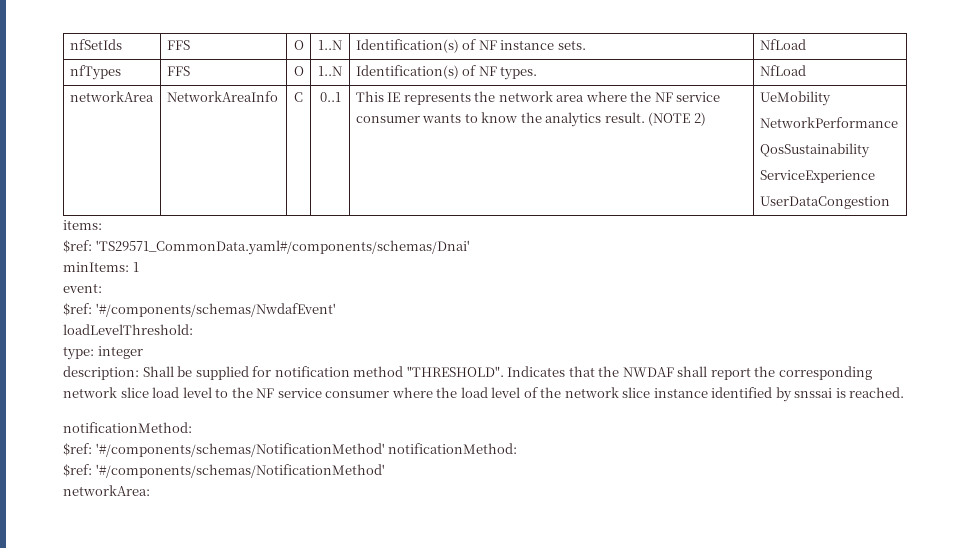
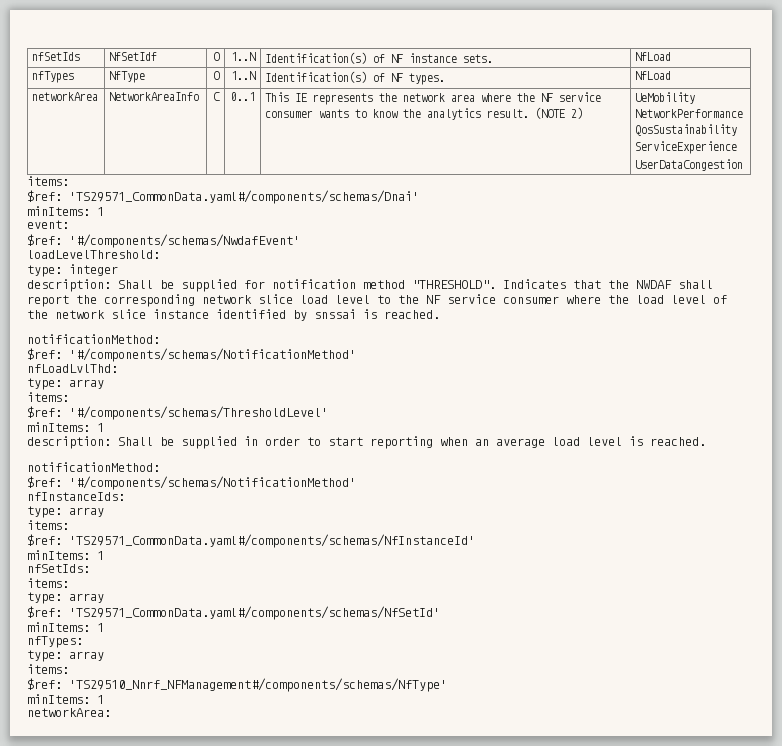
- nfSetIds | FFS | O | 1..N | Identification(s) of NF instance sets. | NfLoad
+ nfSetIds | NfSetIdf | O | 1..N | Identification(s) of NF instance sets. | NfLoad
- nfTypes | FFS | O | 1..N | Identification(s) of NF types. | NfLoad
+ nfTypes | NfType | O | 1..N | Identification(s) of NF types. | NfLoad
  Indicates that the NWDAF shall report the corresponding network slice load level to the NF service consumer where the load level of the network slice instance identified by snssai is reached.
  notificationMethod:
- $ref: '#/components/schemas/NotificationMethod' notificationMethod:
  $ref: '#/components/schemas/NotificationMethod'
+ nfLoadLvlThd:
+ type: array
+ items:
+ $ref: '#/components/schemas/ThresholdLevel'
+ minItems: 1
+ description: Shall be supplied in order to start reporting when an average load level is reached.
+ notificationMethod:
+ $ref: '#/components/schemas/NotificationMethod'
+ nfInstanceIds:
+ type: array
+ items:
+ $ref: 'TS29571_CommonData.yaml#/components/schemas/NfInstanceId'
+ minItems: 1
+ nfSetIds:
+ items:
+ type: array
+ $ref: 'TS29571_CommonData.yaml#/components/schemas/NfSetId'
+ minItems: 1
+ nfTypes:
+ type: array
+ items:
+ $ref: 'TS29510_Nnrf_NFManagement#/components/schemas/NfType'
+ minItems: 1

